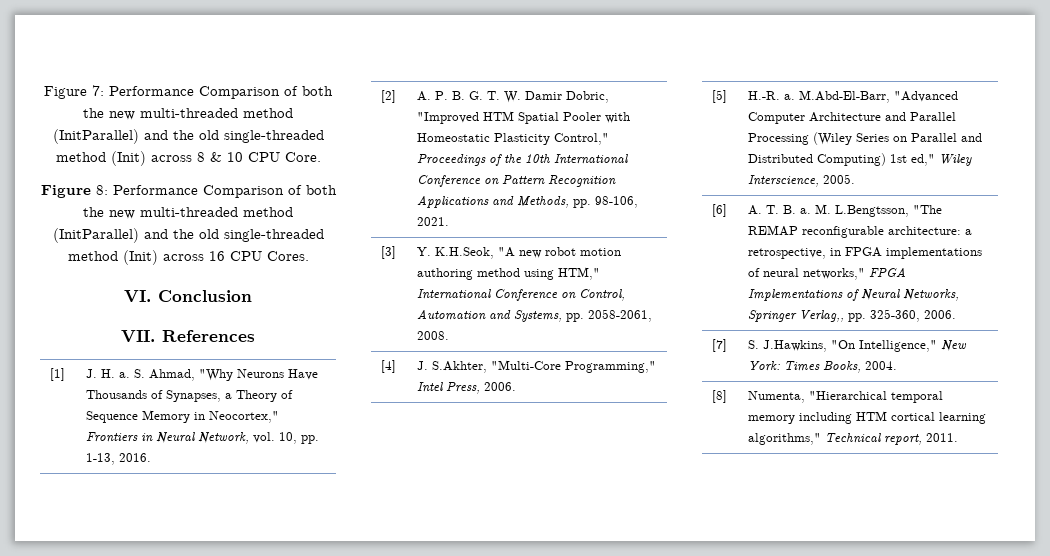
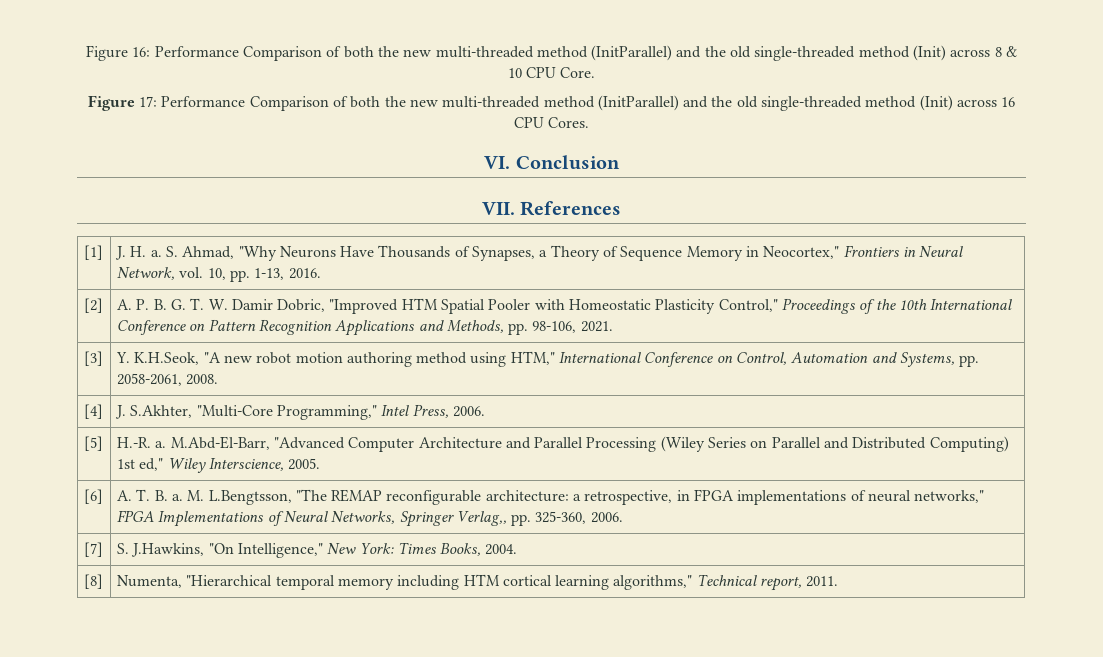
- Figure 7: Performance Comparison of both the new multi-threaded method (InitParallel) and the old single-threaded method (Init) across 8 & 10 CPU Core.
+ Figure 16: Performance Comparison of both the new multi-threaded method (InitParallel) and the old single-threaded method (Init) across 8 & 10 CPU Core.
- Figure 8: Performance Comparison of both the new multi-threaded method (InitParallel) and the old single-threaded method (Init) across 16 CPU Cores.
+ Figure 17: Performance Comparison of both the new multi-threaded method (InitParallel) and the old single-threaded method (Init) across 16 CPU Cores.

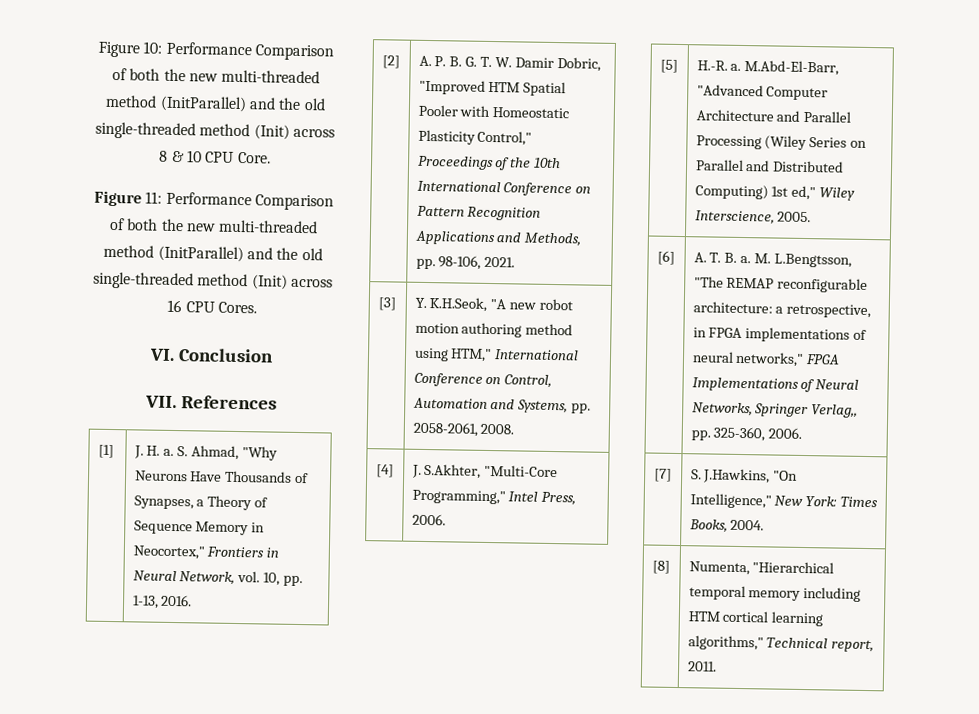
- Figure 16: Performance Comparison of both the new multi-threaded method (InitParallel) and the old single-threaded method (Init) across 8 & 10 CPU Core.
+ Figure 10: Performance Comparison of both the new multi-threaded method (InitParallel) and the old single-threaded method (Init) across 8 & 10 CPU Core.
- Figure 17: Performance Comparison of both the new multi-threaded method (InitParallel) and the old single-threaded method (Init) across 16 CPU Cores.
+ Figure 11: Performance Comparison of both the new multi-threaded method (InitParallel) and the old single-threaded method (Init) across 16 CPU Cores.

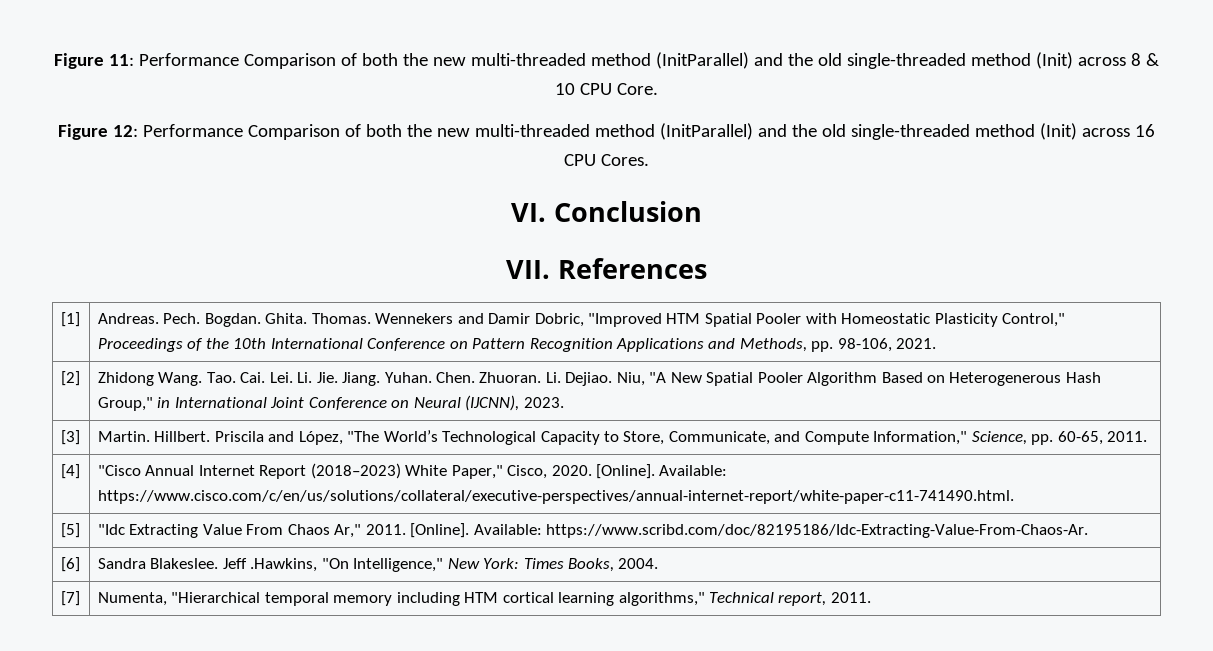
- Figure 10: Performance Comparison of both the new multi-threaded method (InitParallel) and the old single-threaded method (Init) across 8 & 10 CPU Core.
+ Figure 11: Performance Comparison of both the new multi-threaded method (InitParallel) and the old single-threaded method (Init) across 8 & 10 CPU Core.
- Figure 11: Performance Comparison of both the new multi-threaded method (InitParallel) and the old single-threaded method (Init) across 16 CPU Cores.
+ Figure 12: Performance Comparison of both the new multi-threaded method (InitParallel) and the old single-threaded method (Init) across 16 CPU Cores.
- [1] | J. H. a. S. Ahmad, "Why Neurons Have Thousands of Synapses, a Theory of Sequence Memory in Neocortex," Frontiers in Neural Network, vol. 10, pp. 1-13, 2016.
- [2] | A. P. B. G. T. W. Damir Dobric, "Improved HTM Spatial Pooler with Homeostatic Plasticity Control," Proceedings of the 10th International Conference on Pattern Recognition Applications and Methods, pp. 98-106, 2021.
+ [1] | Andreas. Pech. Bogdan. Ghita. Thomas. Wennekers and Damir Dobric, "Improved HTM Spatial Pooler with Homeostatic Plasticity Control," Proceedings of the 10th International Conference on Pattern Recognition Applications and Methods, pp. 98-106, 2021.
- [3] | Y. K.H.Seok, "A new robot motion authoring method using HTM," International Conference on Control, Automation and Systems, pp. 2058-2061, 2008.
- [4] | J. S.Akhter, "Multi-Core Programming," Intel Press, 2006.
- [5] | H.-R. a. M.Abd-El-Barr, "Advanced Computer Architecture and Parallel Processing (Wiley Series on Parallel and Distributed Computing) 1st ed," Wiley Interscience, 2005.
- [6] | A. T. B. a. M. L.Bengtsson, "The REMAP reconfigurable architecture: a retrospective, in FPGA implementations of neural networks," FPGA Implementations of Neural Networks, Springer Verlag,, pp. 325-360, 2006.
- [7] | S. J.Hawkins, "On Intelligence," New York: Times Books, 2004.
+ [2] | Zhidong Wang. Tao. Cai. Lei. Li. Jie. Jiang. Yuhan. Chen. Zhuoran. Li. Dejiao. Niu, "A New Spatial Pooler Algorithm Based on Heterogenerous Hash Group," in International Joint Conference on Neural (IJCNN), 2023.
+ [3] | Martin. Hillbert. Priscila and López, "The World’s Technological Capacity to Store, Communicate, and Compute Information," Science, pp. 60-65, 2011.
+ [4] | "Cisco Annual Internet Report (2018–2023) White Paper," Cisco, 2020. [Online]. Available: https://www.cisco.com/c/en/us/solutions/collateral/executive-perspectives/annual-internet-report/white-paper-c11-741490.html.
+ [5] | "Idc Extracting Value From Chaos Ar," 2011. [Online]. Available: https://www.scribd.com/doc/82195186/Idc-Extracting-Value-From-Chaos-Ar.
+ [6] | Sandra Blakeslee. Jeff .Hawkins, "On Intelligence," New York: Times Books, 2004.
- [8] | Numenta, "Hierarchical temporal memory including HTM cortical learning algorithms," Technical report, 2011.
+ [7] | Numenta, "Hierarchical temporal memory including HTM cortical learning algorithms," Technical report, 2011.

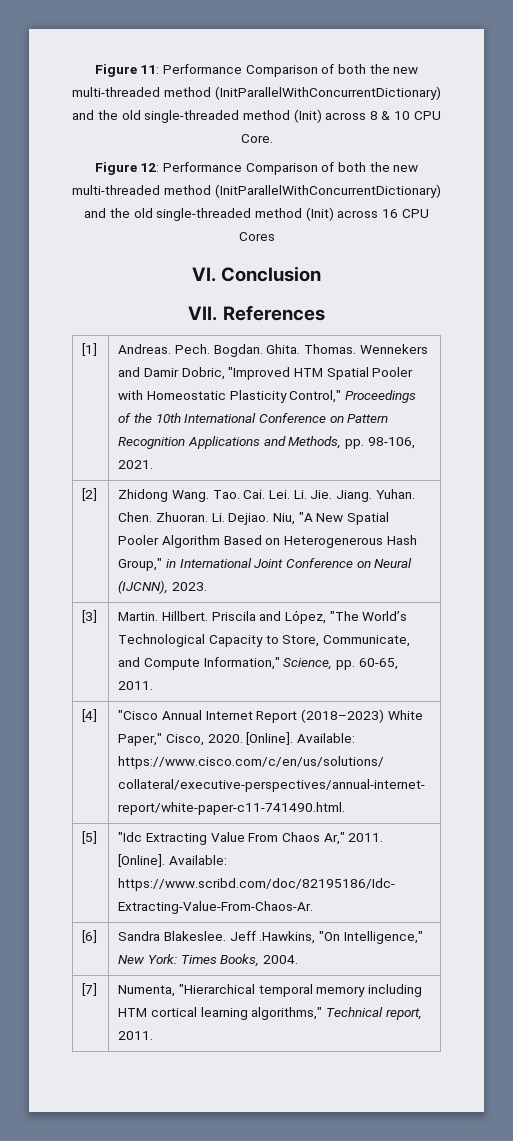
- Figure 11: Performance Comparison of both the new multi-threaded method (InitParallel) and the old single-threaded method (Init) across 8 & 10 CPU Core.
+ Figure 11: Performance Comparison of both the new multi-threaded method (InitParallelWithConcurrentDictionary) and the old single-threaded method (Init) across 8 & 10 CPU Core.
- Figure 12: Performance Comparison of both the new multi-threaded method (InitParallel) and the old single-threaded method (Init) across 16 CPU Cores.
+ Figure 12: Performance Comparison of both the new multi-threaded method (InitParallelWithConcurrentDictionary) and the old single-threaded method (Init) across 16 CPU Cores

